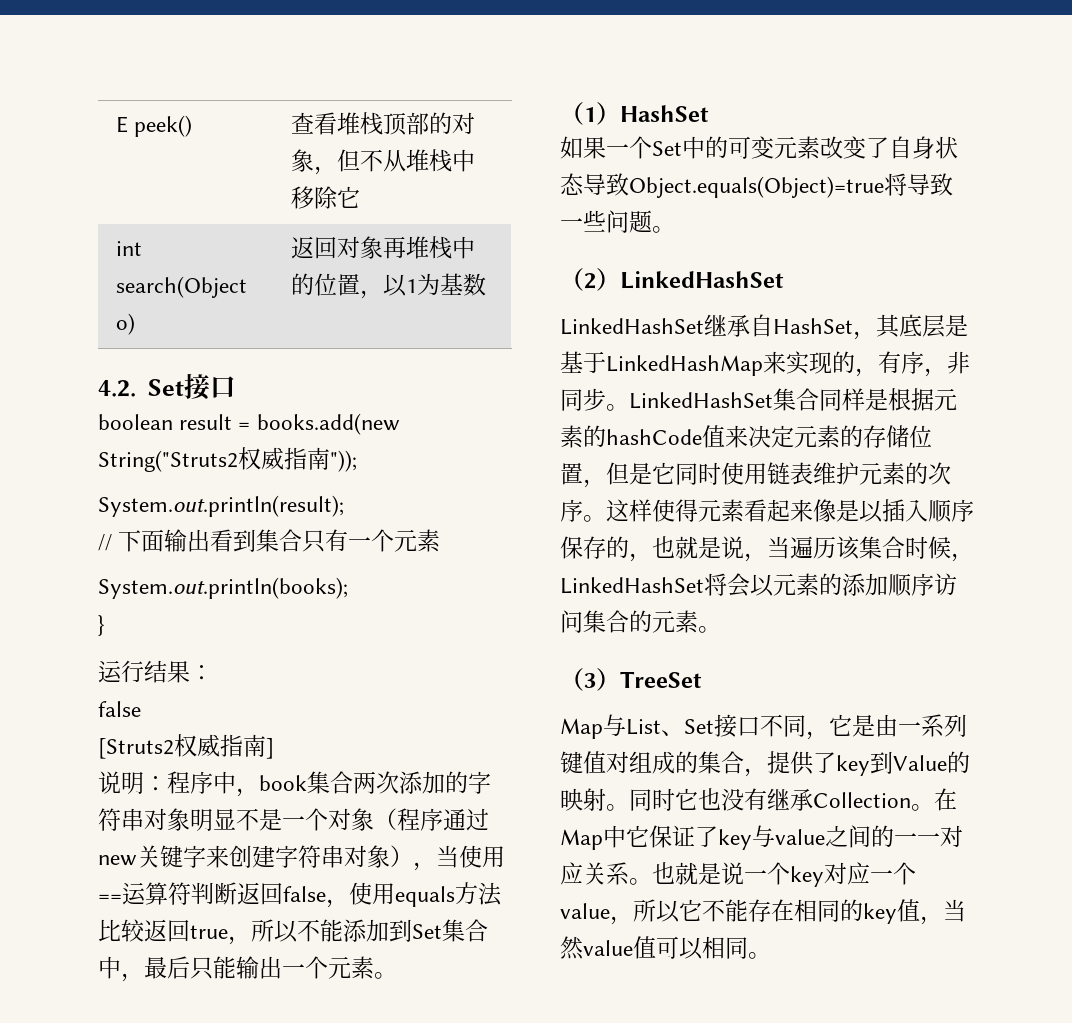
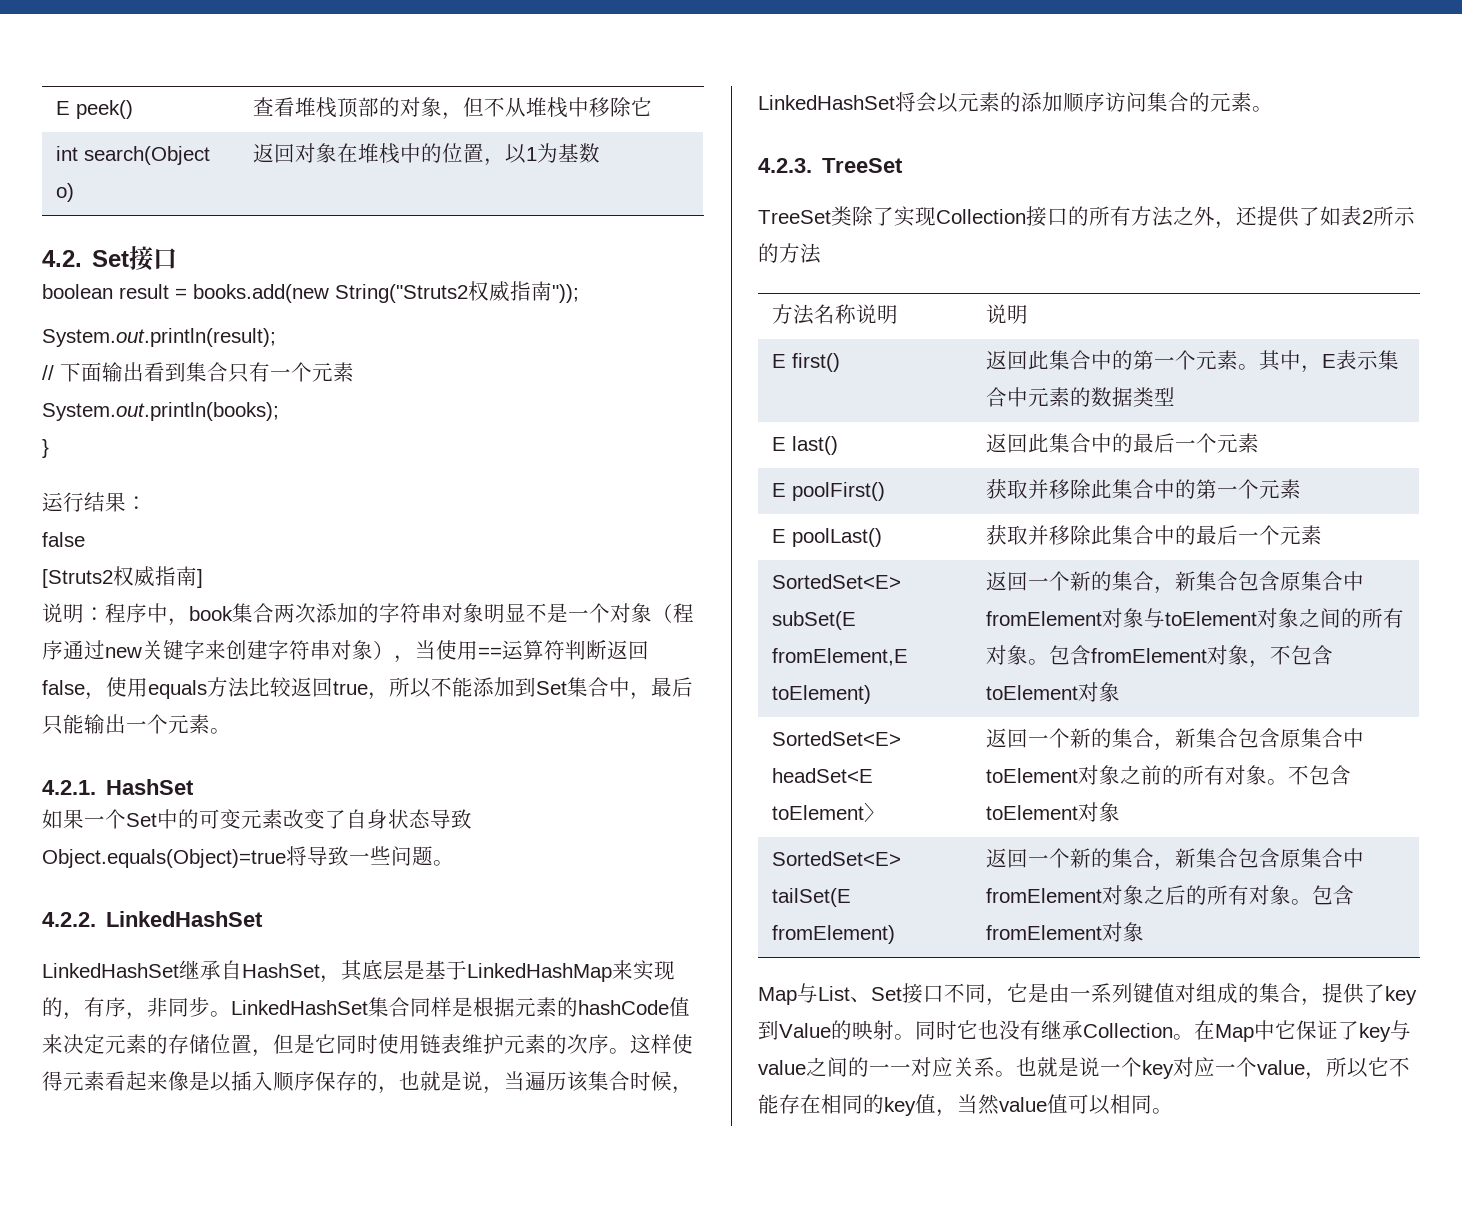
- int search(Object o) | 返回对象再堆栈中的位置，以1为基数
+ int search(Object o) | 返回对象在堆栈中的位置，以1为基数
- （1）HashSet
+ 4.2.1. HashSet
- （2）LinkedHashSet
+ 4.2.2. LinkedHashSet
- （3）TreeSet
+ 4.2.3. TreeSet
+ TreeSet类除了实现Collection接口的所有方法之外，还提供了如表2所示的方法
+ 方法名称说明 | 说明
+ E first() | 返回此集合中的第一个元素。其中，E表示集合中元素的数据类型
+ E last() | 返回此集合中的最后一个元素
+ E poolFirst() | 获取并移除此集合中的第一个元素
+ E poolLast() | 获取并移除此集合中的最后一个元素
+ SortedSet<E> subSet(E fromElement,E toElement) | 返回一个新的集合，新集合包含原集合中fromElement对象与toElement对象之间的所有对象。包含fromElement对象，不包含toElement对象
+ SortedSet<E> headSet<E toElement〉 | 返回一个新的集合，新集合包含原集合中toElement对象之前的所有对象。不包含toElement对象
+ SortedSet<E> tailSet(E fromElement) | 返回一个新的集合，新集合包含原集合中fromElement对象之后的所有对象。包含fromElement对象

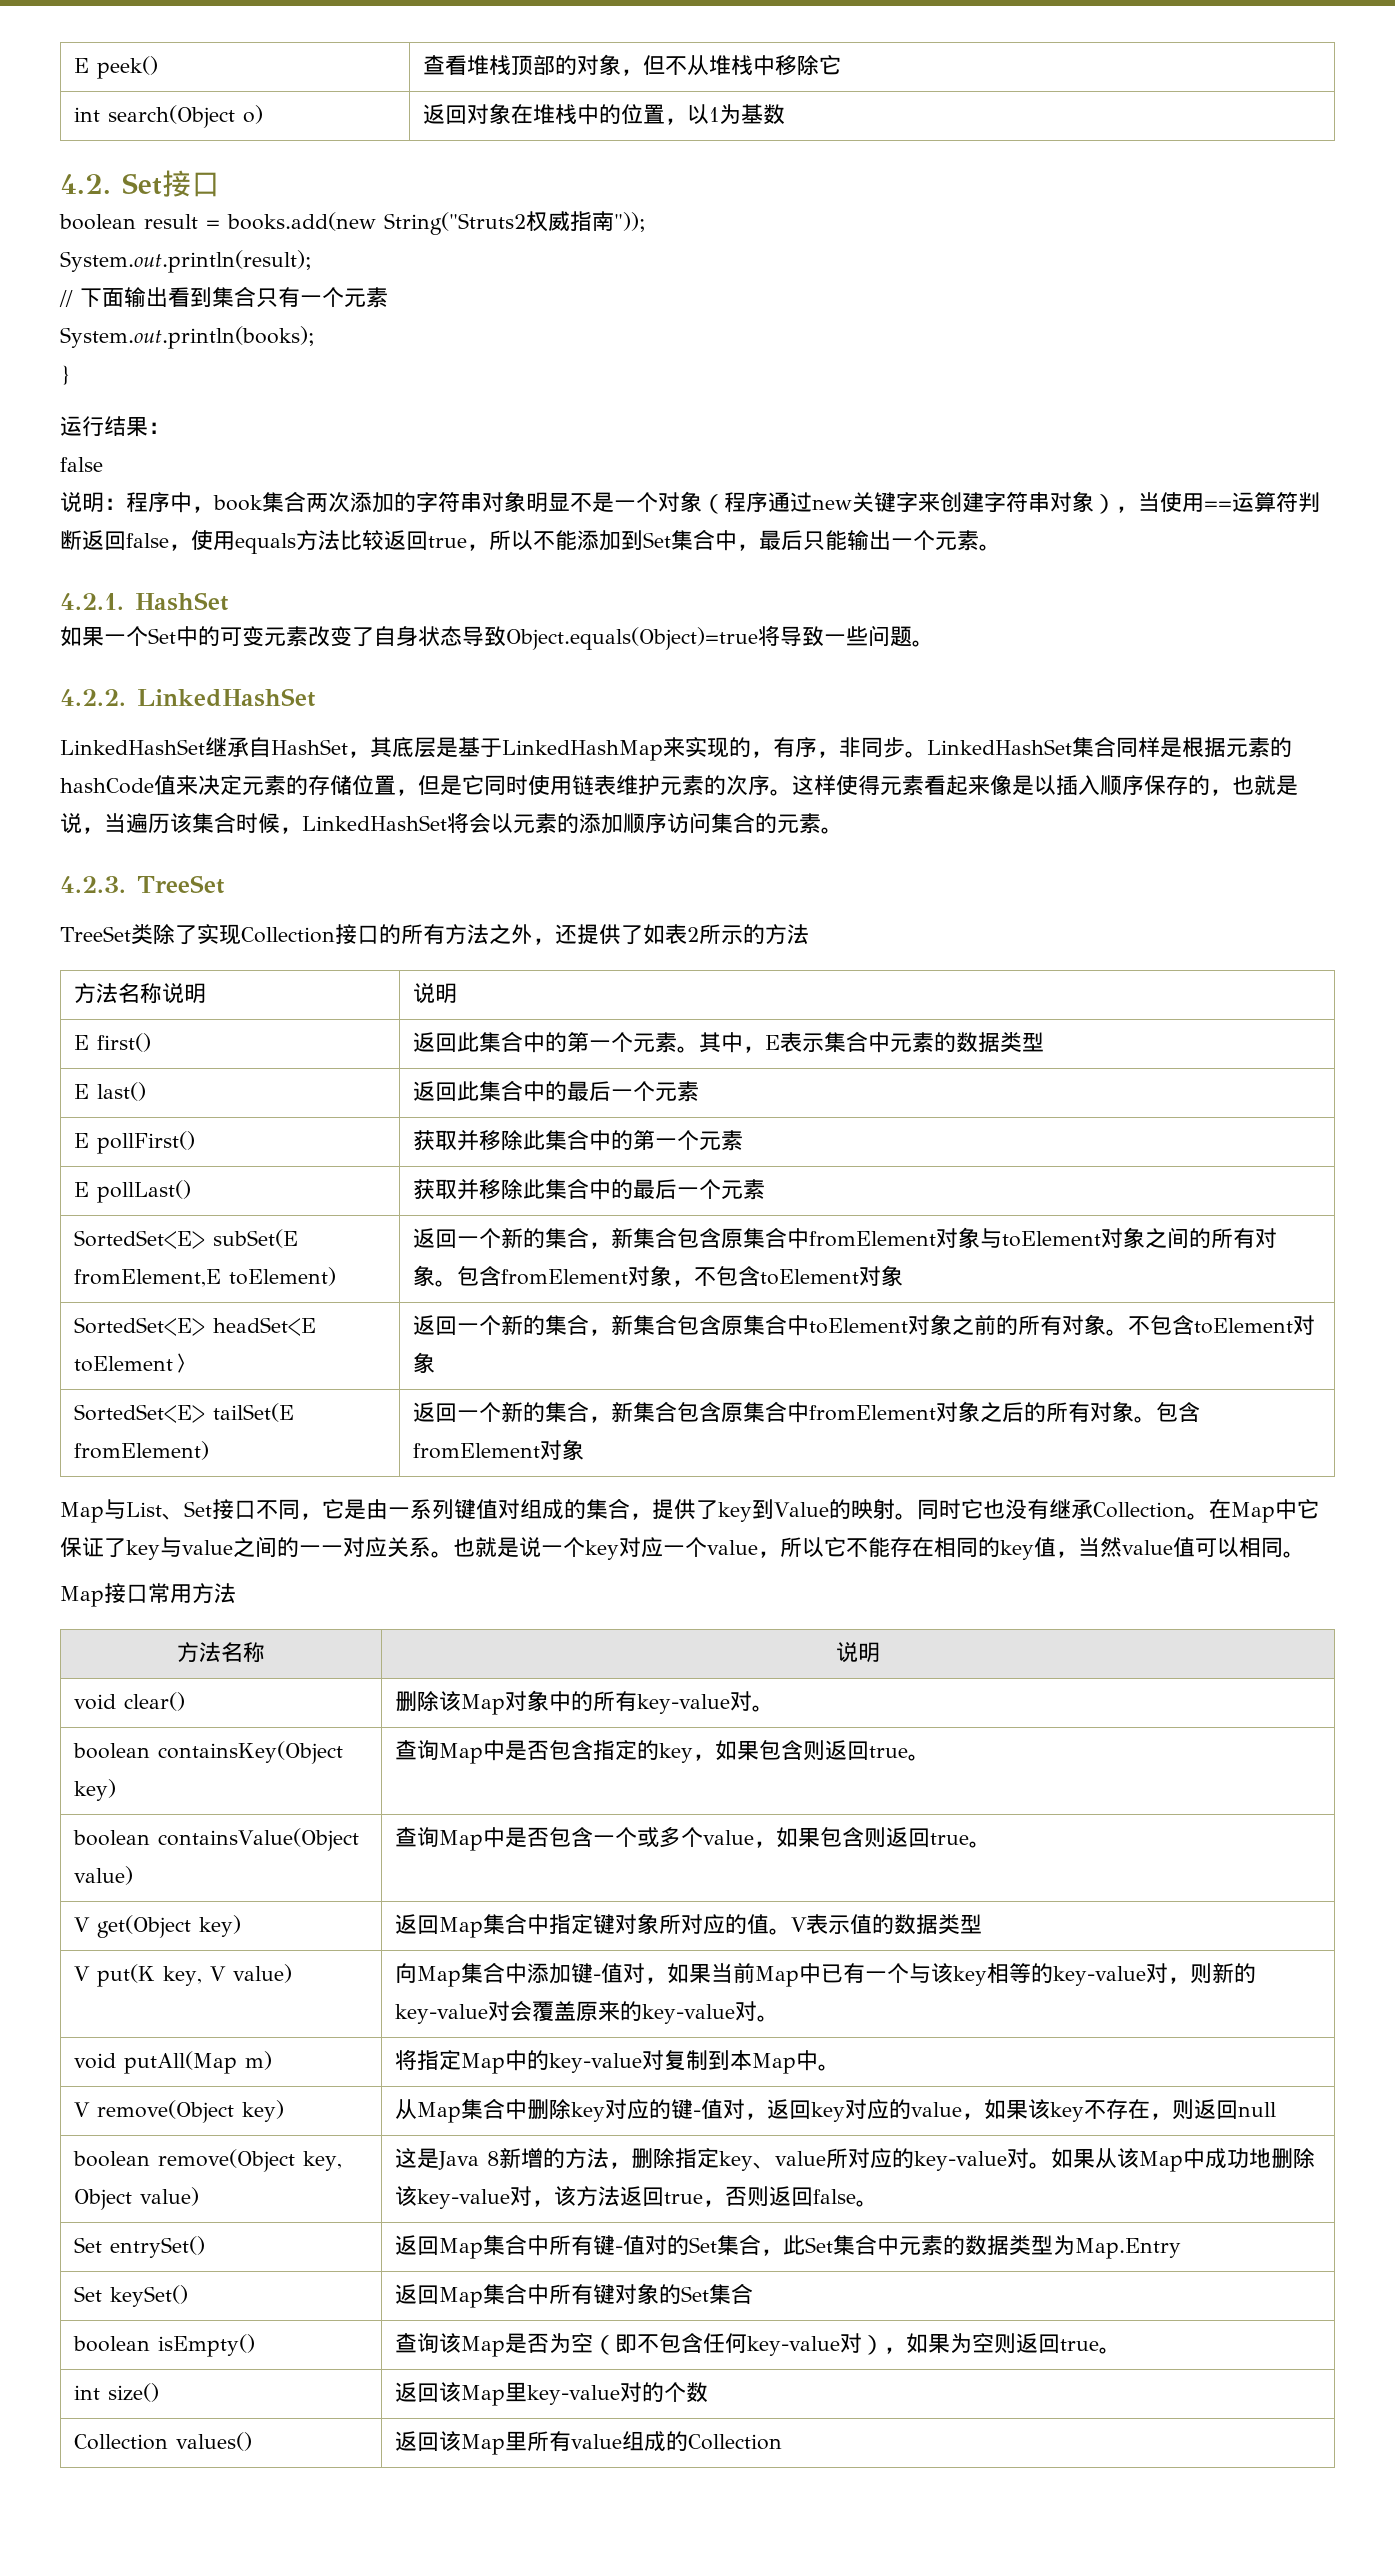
- [Struts2权威指南]
- E poolFirst() | 获取并移除此集合中的第一个元素
+ E pollFirst() | 获取并移除此集合中的第一个元素
- E poolLast() | 获取并移除此集合中的最后一个元素
+ E pollLast() | 获取并移除此集合中的最后一个元素
+ Map接口常用方法
+ 方法名称 | 说明
+ void clear() | 删除该Map对象中的所有key-value对。
+ boolean containsKey(Object key) | 查询Map中是否包含指定的key，如果包含则返回true。
+ boolean containsValue(Object value) | 查询Map中是否包含一个或多个value，如果包含则返回true。
+ V get(Object key) | 返回Map集合中指定键对象所对应的值。V表示值的数据类型
+ V put(K key, V value) | 向Map集合中添加键-值对，如果当前Map中已有一个与该key相等的key-value对，则新的key-value对会覆盖原来的key-value对。
+ void putAll(Map m) | 将指定Map中的key-value对复制到本Map中。
+ V remove(Object key) | 从Map集合中删除key对应的键-值对，返回key对应的value，如果该key不存在，则返回null
+ boolean remove(Object key, Object value) | 这是Java 8新增的方法，删除指定key、value所对应的key-value对。如果从该Map中成功地删除该key-value对，该方法返回true，否则返回false。
+ Set entrySet() | 返回Map集合中所有键-值对的Set集合，此Set集合中元素的数据类型为Map.Entry
+ Set keySet() | 返回Map集合中所有键对象的Set集合
+ boolean isEmpty() | 查询该Map是否为空（即不包含任何key-value对），如果为空则返回true。
+ int size() | 返回该Map里key-value对的个数
+ Collection values() | 返回该Map里所有value组成的Collection

